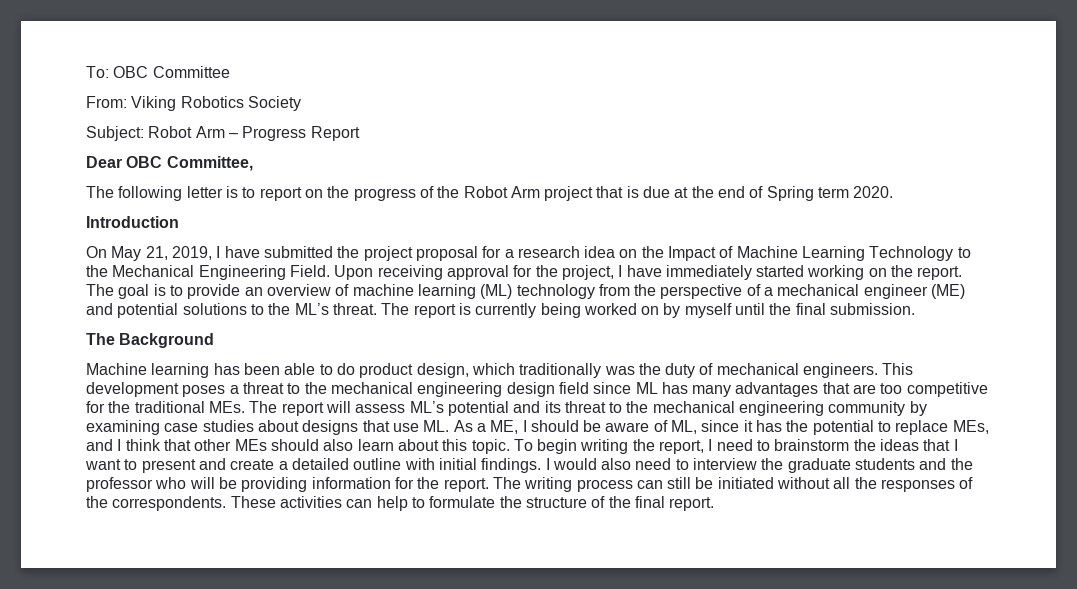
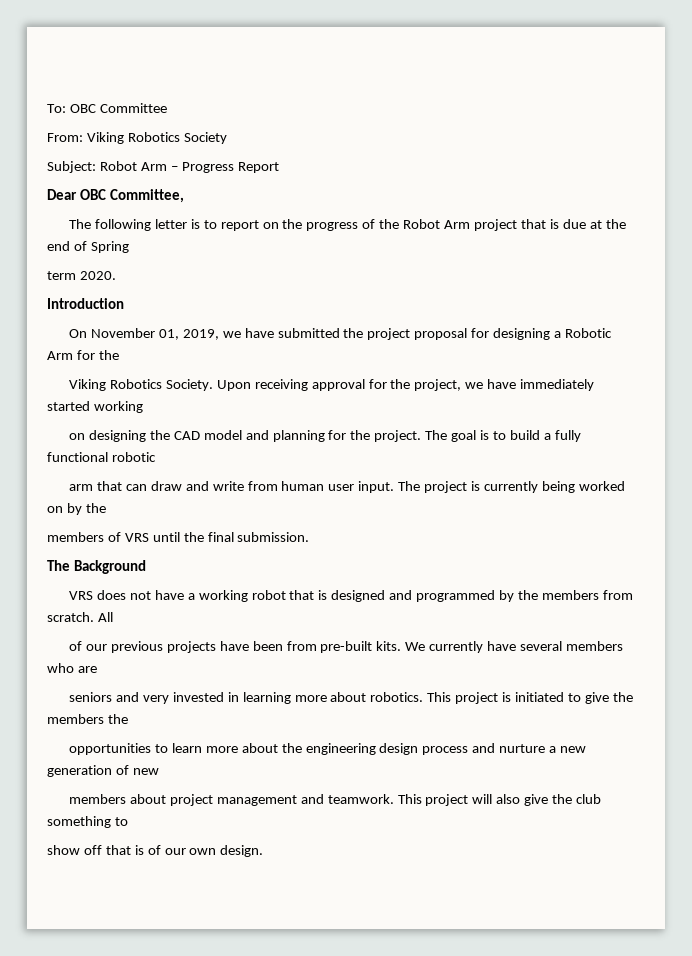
- The following letter is to report on the progress of the Robot Arm project that is due at the end of Spring term 2020.
+ The following letter is to report on the progress of the Robot Arm project that is due at the end of Spring
+ term 2020.
- On May 21, 2019, I have submitted the project proposal for a research idea on the Impact of Machine Learning Technology to the Mechanical Engineering Field.
+ On November 01, 2019, we have submitted the project proposal for designing a Robotic Arm for the
+ Viking Robotics Society.
- Upon receiving approval for the project, I have immediately started working on the report. The goal is to provide an overview of machine learning (ML) technology from the perspective of a mechanical engineer (ME) and potential solutions to the ML’s threat. The report is currently being worked on by myself until the final submission.
+ Upon receiving approval for the project, we have immediately started working
+ on designing the CAD model and planning for the project. The goal is to build a fully functional robotic
+ arm that can draw and write from human user input. The project is currently being worked on by the
+ members of VRS until the final submission.
- Machine learning has been able to do product design, which traditionally was the duty of mechanical engineers. This development poses a threat to the mechanical engineering design field since ML has many advantages that are too competitive for the traditional MEs. The report will assess ML’s potential and its threat to the mechanical engineering community by examining case studies about designs that use ML. As a ME, I should be aware of ML, since it has the potential to replace MEs, and I think that other MEs should also learn about this topic. To begin writing the report, I need to brainstorm the ideas that I want to present and create a detailed outline with initial findings. I would also need to interview the graduate students and the professor who will be providing information for the report. The writing process can still be initiated without all the responses of the correspondents. These activities can help to formulate the structure of the final report.
+ VRS does not have a working robot that is designed and programmed by the members from scratch. All
+ of our previous projects have been from pre-built kits. We currently have several members who are
+ seniors and very invested in learning more about robotics. This project is initiated to give the members the
+ opportunities to learn more about the engineering design process and nurture a new generation of new
+ members about project management and teamwork. This project will also give the club something to
+ show off that is of our own design.

